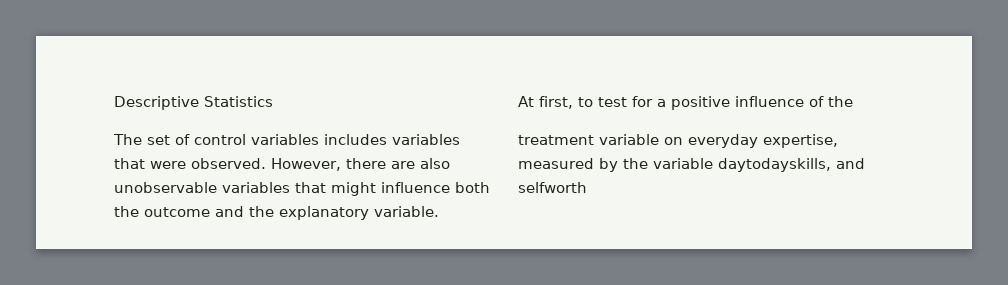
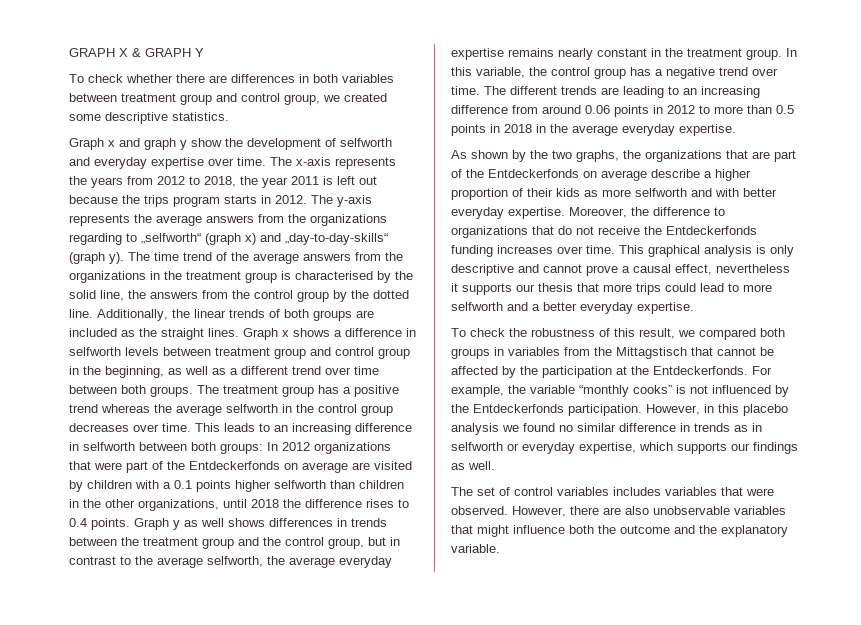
- Descriptive Statistics
+ GRAPH X & GRAPH Y
+ To check whether there are differences in both variables between treatment group and control group, we created some descriptive statistics.
+ Graph x and graph y show the development of selfworth and everyday expertise over time. The x-axis represents the years from 2012 to 2018, the year 2011 is left out because the trips program starts in 2012. The y-axis represents the average answers from the organizations regarding to „selfworth“ (graph x) and „day-to-day-skills“ (graph y). The time trend of the average answers from the organizations in the treatment group is characterised by the solid line, the answers from the control group by the dotted line. Additionally, the linear trends of both groups are included as the straight lines. Graph x shows a difference in selfworth levels between treatment group and control group in the beginning, as well as a different trend over time between both groups. The treatment group has a positive trend whereas the average selfworth in the control group decreases over time. This leads to an increasing difference in selfworth between both groups: In 2012 organizations that were part of the Entdeckerfonds on average are visited by children with a 0.1 points higher selfworth than children in the other organizations, until 2018 the difference rises to 0.4 points. Graph y as well shows differences in trends between the treatment group and the control group, but in contrast to the average selfworth, the average everyday expertise remains nearly constant in the treatment group. In this variable, the control group has a negative trend over time. The different trends are leading to an increasing difference from around 0.06 points in 2012 to more than 0.5 points in 2018 in the average everyday expertise.
+ As shown by the two graphs, the organizations that are part of the Entdeckerfonds on average describe a higher proportion of their kids as more selfworth and with better everyday expertise. Moreover, the difference to organizations that do not receive the Entdeckerfonds funding increases over time. This graphical analysis is only descriptive and cannot prove a causal effect, nevertheless it supports our thesis that more trips could lead to more selfworth and a better everyday expertise.
+ To check the robustness of this result, we compared both groups in variables from the Mittagstisch that cannot be affected by the participation at the Entdeckerfonds. For example, the variable “monthly cooks” is not influenced by the Entdeckerfonds participation. However, in this placebo analysis we found no similar difference in trends as in selfworth or everyday expertise, which supports our findings as well.
- At first, to test for a positive influence of the
- treatment variable on everyday expertise, measured by the variable daytodayskills, and selfworth

